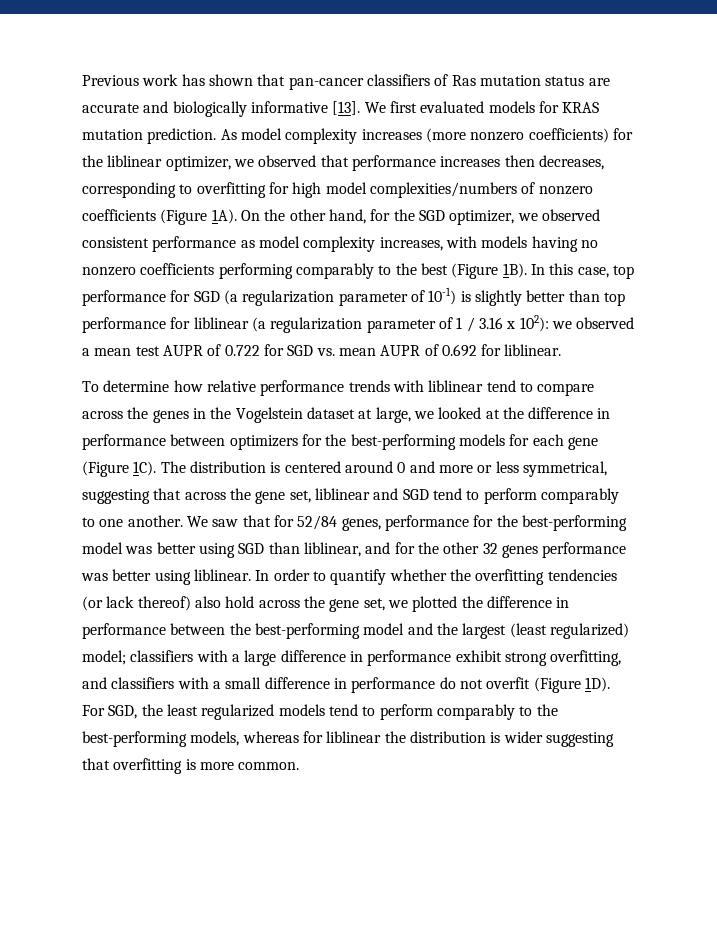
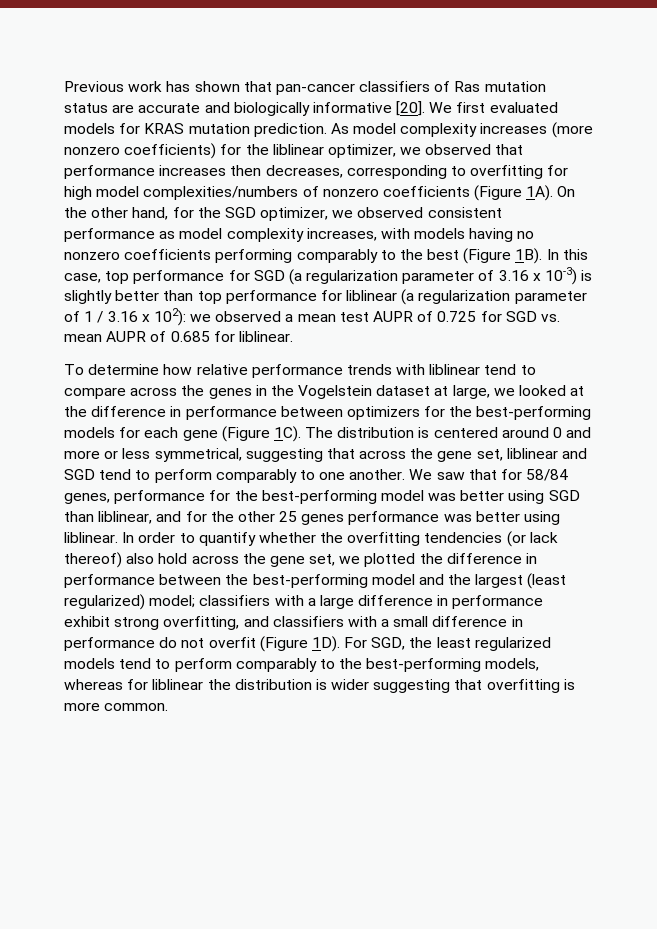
- Previous work has shown that pan-cancer classifiers of Ras mutation status are accurate and biologically informative [13].
+ Previous work has shown that pan-cancer classifiers of Ras mutation status are accurate and biologically informative [20].
- In this case, top performance for SGD (a regularization parameter of 10-1) is slightly better than top performance for liblinear (a regularization parameter of 1 / 3.16 x 102): we observed a mean test AUPR of 0.722 for SGD vs. mean AUPR of 0.692 for liblinear.
+ In this case, top performance for SGD (a regularization parameter of 3.16 x 10-3) is slightly better than top performance for liblinear (a regularization parameter of 1 / 3.16 x 102): we observed a mean test AUPR of 0.725 for SGD vs. mean AUPR of 0.685 for liblinear.
- We saw that for 52/84 genes, performance for the best-performing model was better using SGD than liblinear, and for the other 32 genes performance was better using liblinear.
+ We saw that for 58/84 genes, performance for the best-performing model was better using SGD than liblinear, and for the other 25 genes performance was better using liblinear.

